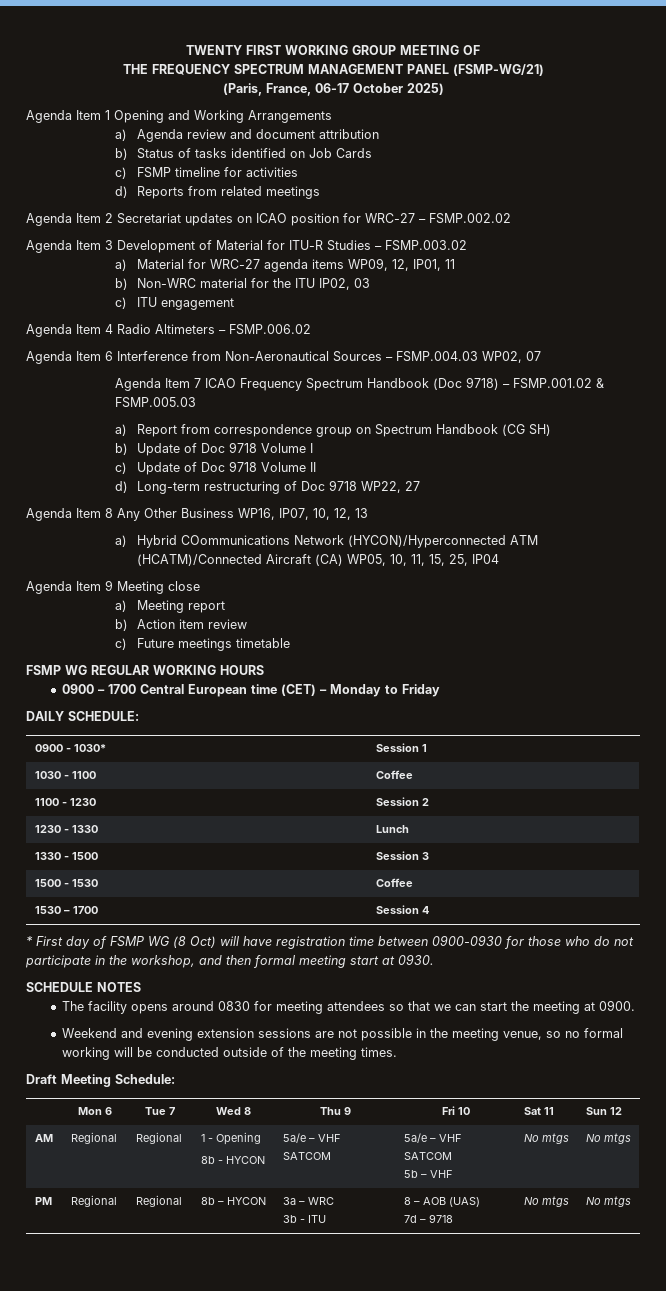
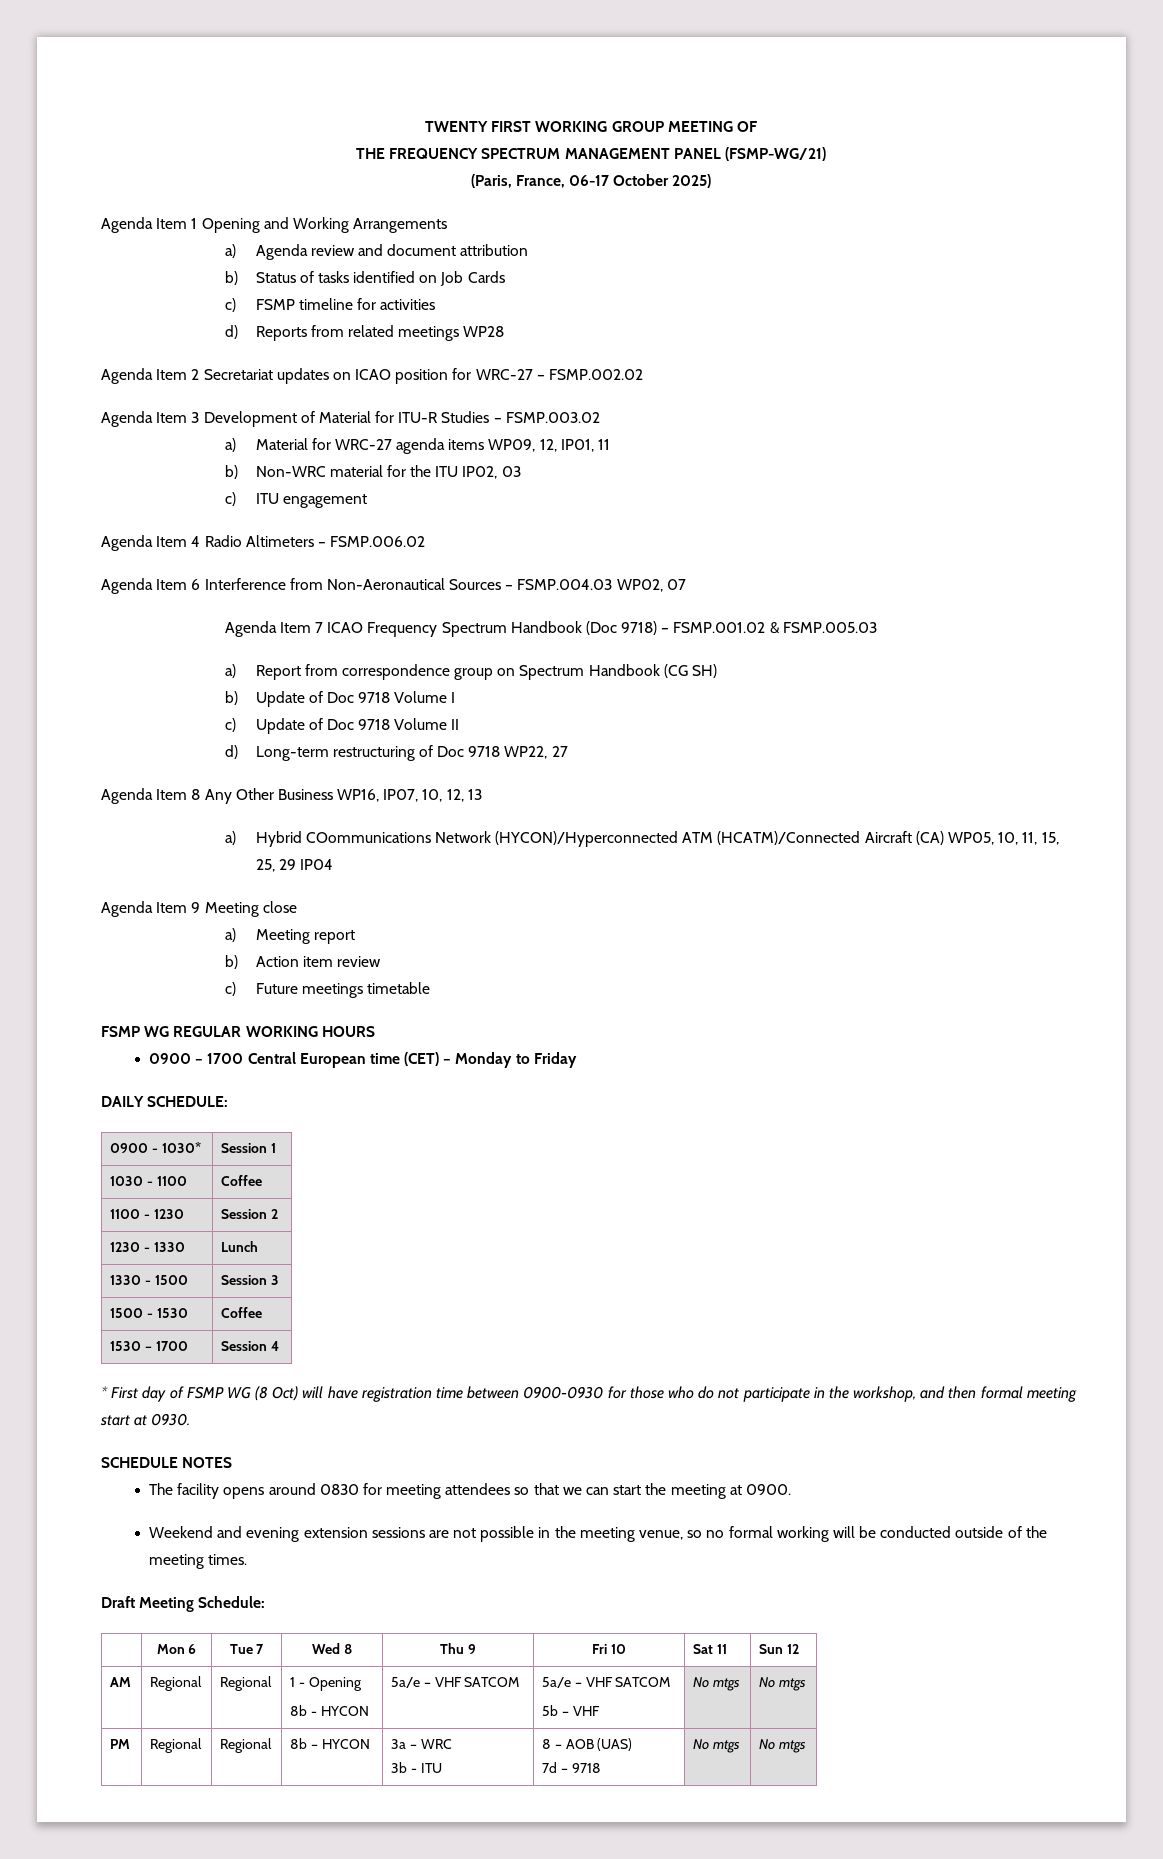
- d) Reports from related meetings
+ d) Reports from related meetings WP28
- a) Hybrid COommunications Network (HYCON)/Hyperconnected ATM (HCATM)/Connected Aircraft (CA) WP05, 10, 11, 15, 25, IP04
+ a) Hybrid COommunications Network (HYCON)/Hyperconnected ATM (HCATM)/Connected Aircraft (CA) WP05, 10, 11, 15, 25, 29 IP04

